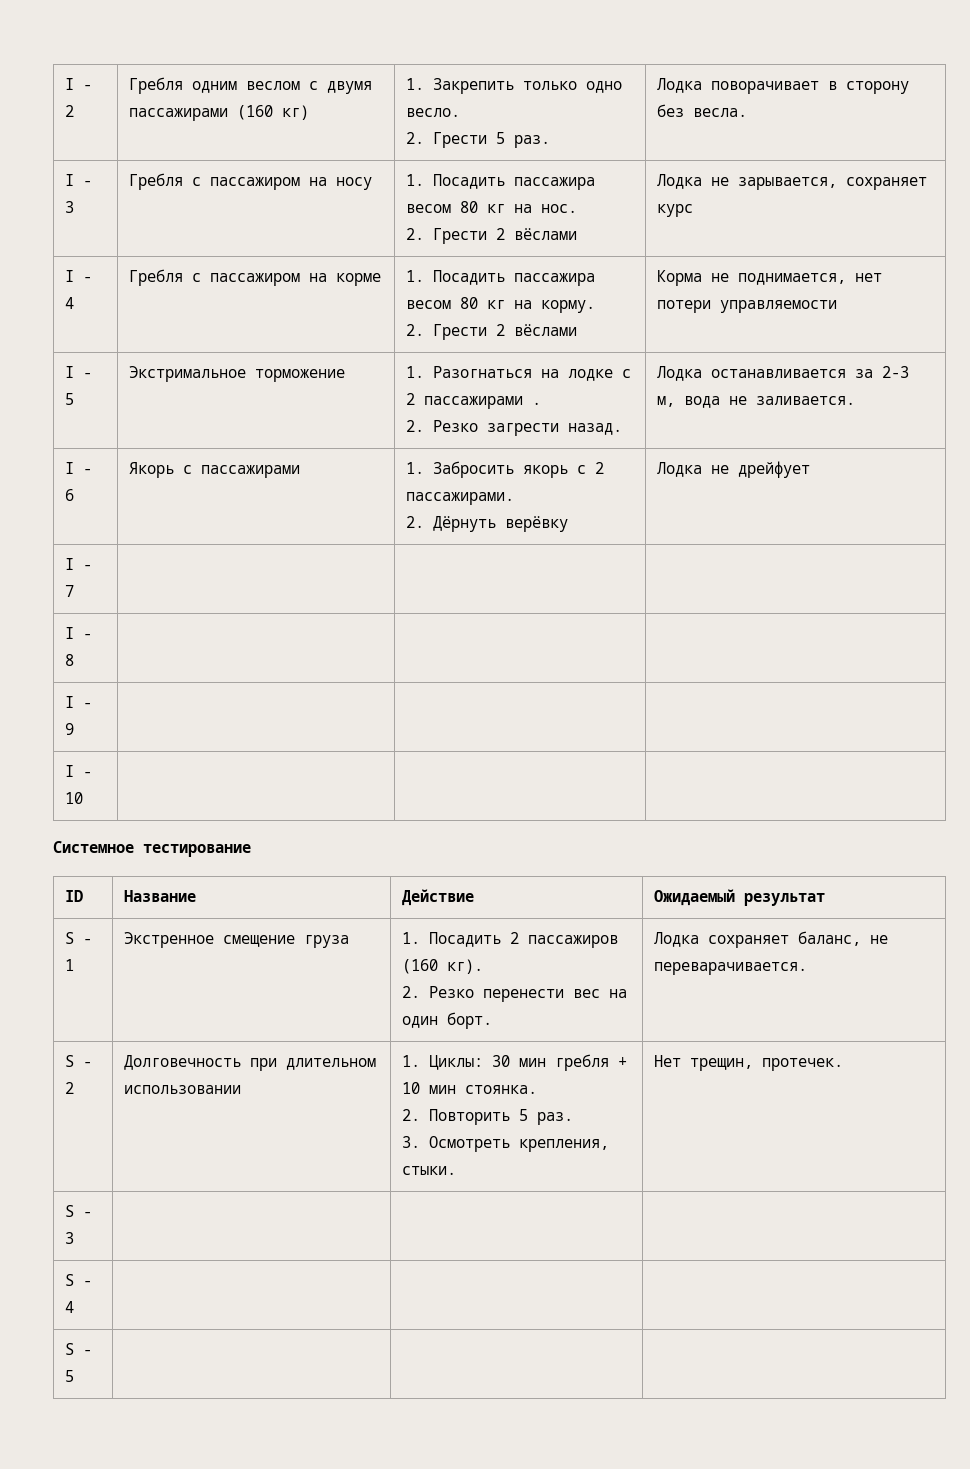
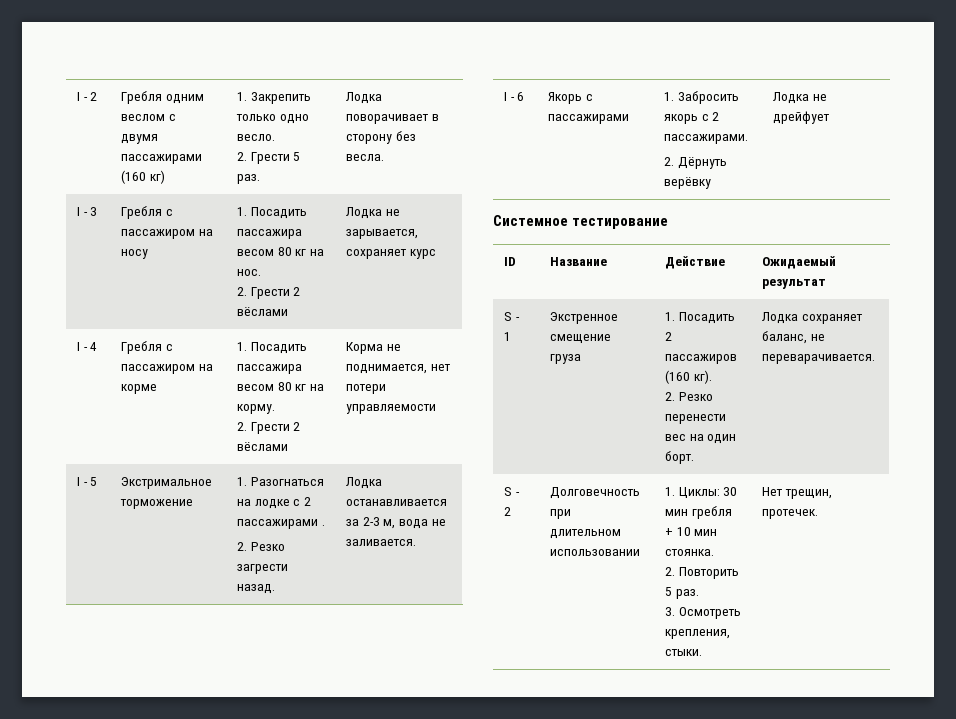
- I - 7 | | |
- I - 8 | | |
- I - 9 | | |
- I - 10 | | |
- S - 3 | | |
- S - 4 | | |
- S - 5 | | |

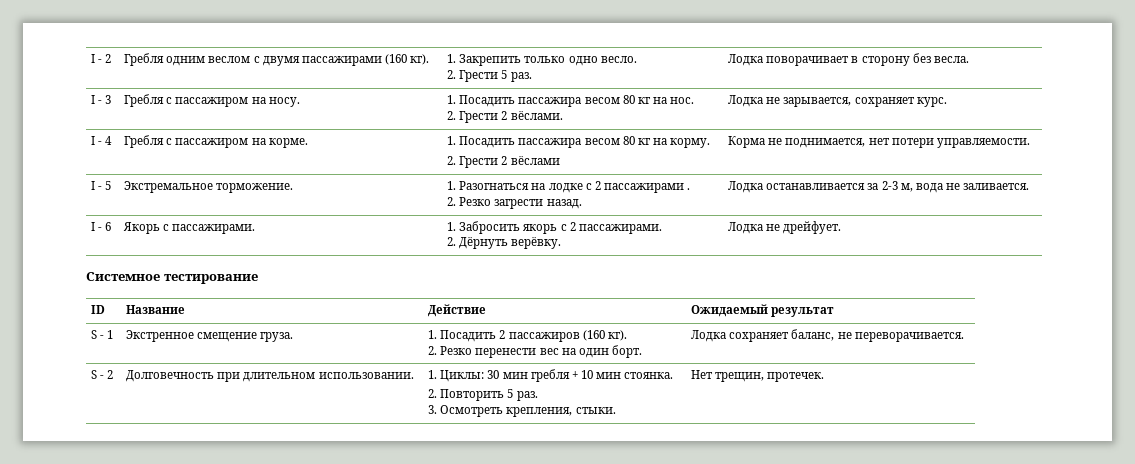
- I - 2 | Гребля одним веслом с двумя пассажирами (160 кг) | 1. Закрепить только одно весло.
+ I - 2 | Гребля одним веслом с двумя пассажирами (160 кг). | 1. Закрепить только одно весло.
- I - 3 | Гребля с пассажиром на носу | 1. Посадить пассажира весом 80 кг на нос.
- 2. Грести 2 вёслами | Лодка не зарывается, сохраняет курс
+ I - 3 | Гребля с пассажиром на носу. | 1. Посадить пассажира весом 80 кг на нос.
+ 2. Грести 2 вёслами. | Лодка не зарывается, сохраняет курс.
- I - 4 | Гребля с пассажиром на корме | 1. Посадить пассажира весом 80 кг на корму.
- 2. Грести 2 вёслами | Корма не поднимается, нет потери управляемости
+ I - 4 | Гребля с пассажиром на корме. | 1. Посадить пассажира весом 80 кг на корму.
+ 2. Грести 2 вёслами | Корма не поднимается, нет потери управляемости.
- I - 5 | Экстримальное торможение | 1. Разогнаться на лодке с 2 пассажирами .
+ I - 5 | Экстремальное торможение. | 1. Разогнаться на лодке с 2 пассажирами .
- I - 6 | Якорь с пассажирами | 1. Забросить якорь с 2 пассажирами.
- 2. Дёрнуть верёвку | Лодка не дрейфует
+ I - 6 | Якорь с пассажирами. | 1. Забросить якорь с 2 пассажирами.
+ 2. Дёрнуть верёвку. | Лодка не дрейфует.
- S - 1 | Экстренное смещение груза | 1. Посадить 2 пассажиров (160 кг).
- 2. Резко перенести вес на один борт. | Лодка сохраняет баланс, не переварачивается.
+ S - 1 | Экстренное смещение груза. | 1. Посадить 2 пассажиров (160 кг).
+ 2. Резко перенести вес на один борт. | Лодка сохраняет баланс, не переворачивается.
- S - 2 | Долговечность при длительном использовании | 1. Циклы: 30 мин гребля + 10 мин стоянка.
+ S - 2 | Долговечность при длительном использовании. | 1. Циклы: 30 мин гребля + 10 мин стоянка.

